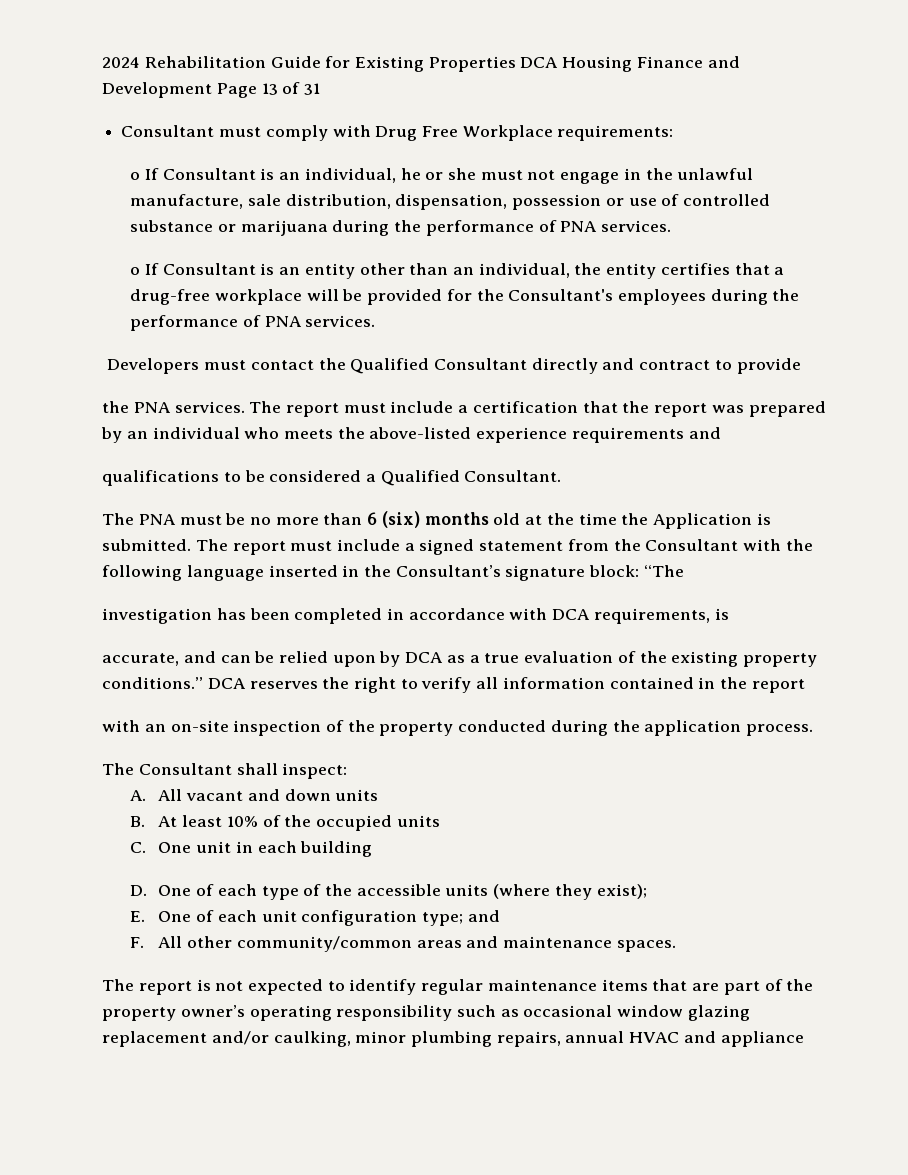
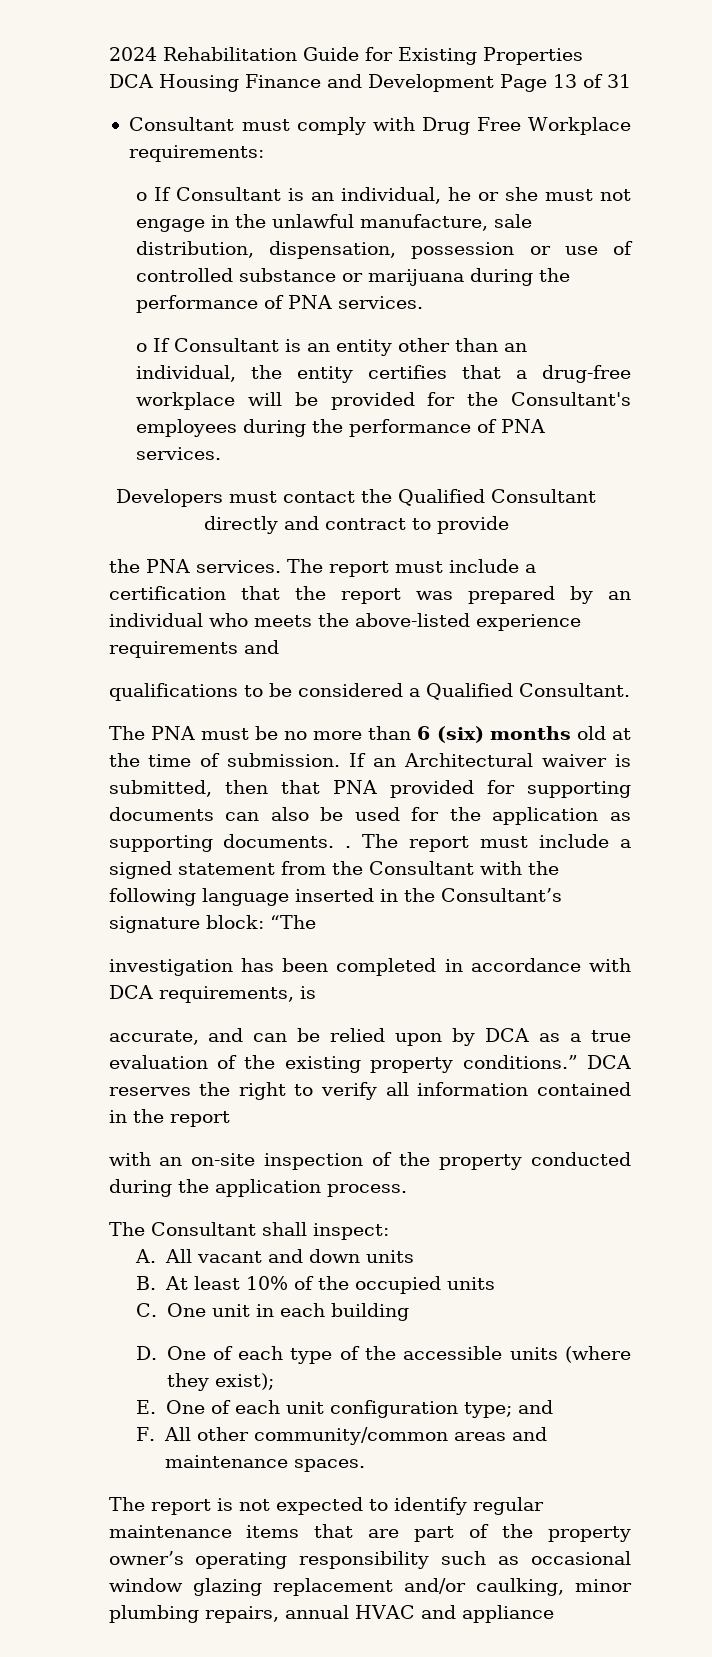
- The PNA must be no more than 6 (six) months old at the time the Application is submitted.
+ The PNA must be no more than 6 (six) months old at the time of submission. If an Architectural waiver is submitted, then that PNA provided for supporting documents can also be used for the application as supporting documents. .

